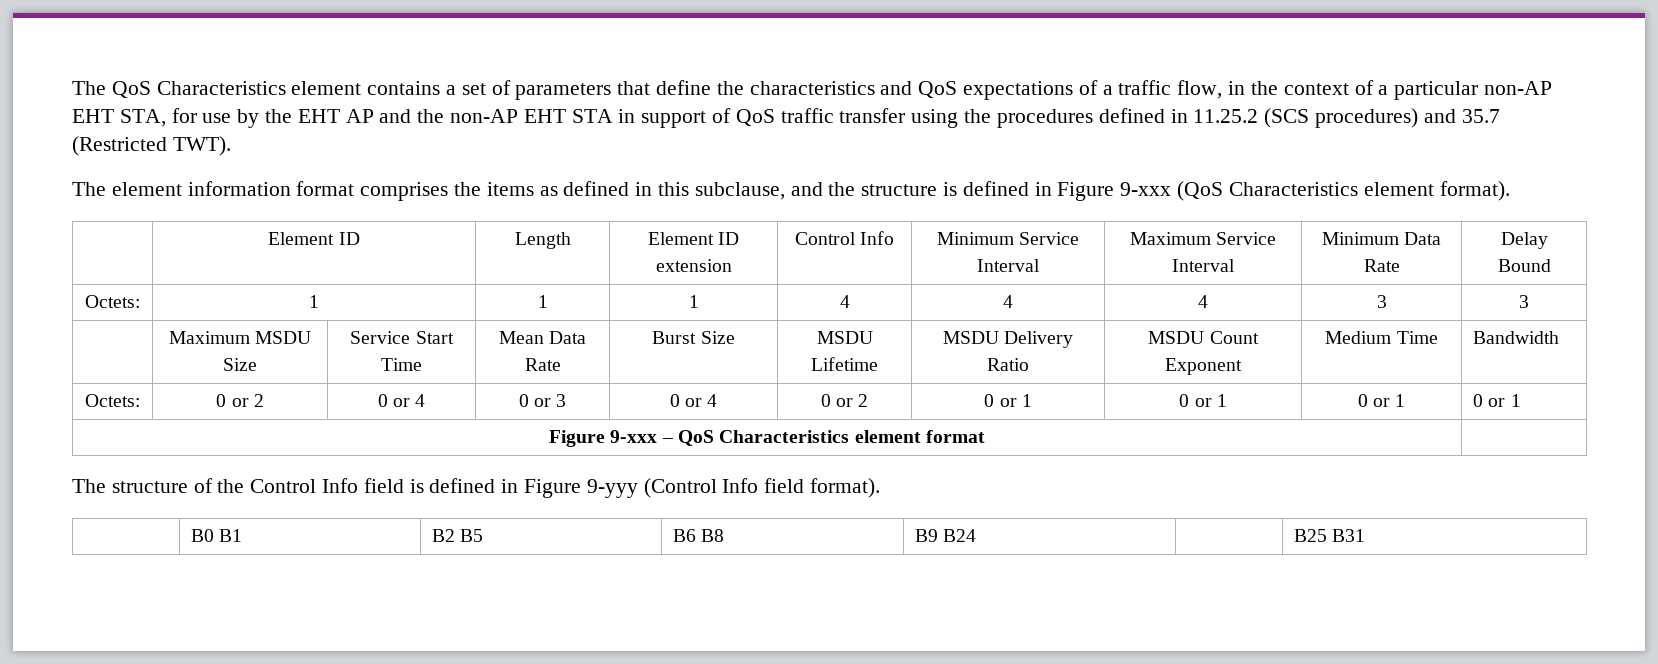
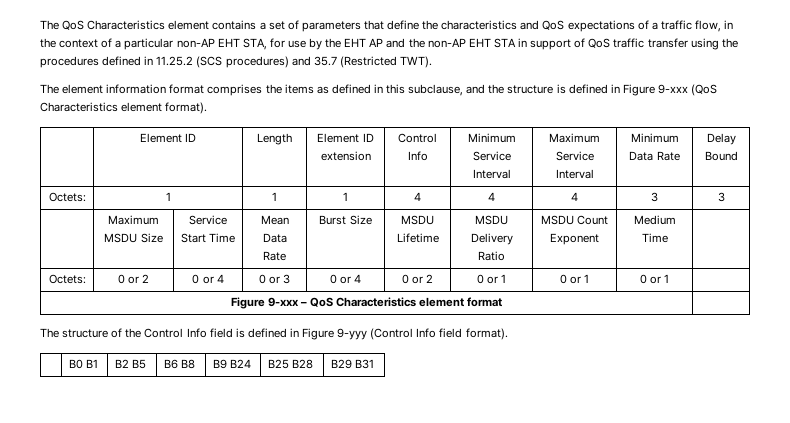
- | Maximum MSDU Size | Service Start Time | Mean Data Rate | Burst Size | MSDU Lifetime | MSDU Delivery Ratio | MSDU Count Exponent | Medium Time | Bandwidth
+ | Maximum MSDU Size | Service Start Time | Mean Data Rate | Burst Size | MSDU Lifetime | MSDU Delivery Ratio | MSDU Count Exponent | Medium Time |
- Octets: | 0 or 2 | 0 or 4 | 0 or 3 | 0 or 4 | 0 or 2 | 0 or 1 | 0 or 1 | 0 or 1 | 0 or 1
+ Octets: | 0 or 2 | 0 or 4 | 0 or 3 | 0 or 4 | 0 or 2 | 0 or 1 | 0 or 1 | 0 or 1 |
- | B0 B1 | B2 B5 | B6 B8 | B9 B24 | | B25 B31
+ | B0 B1 | B2 B5 | B6 B8 | B9 B24 | B25 B28 | B29 B31

